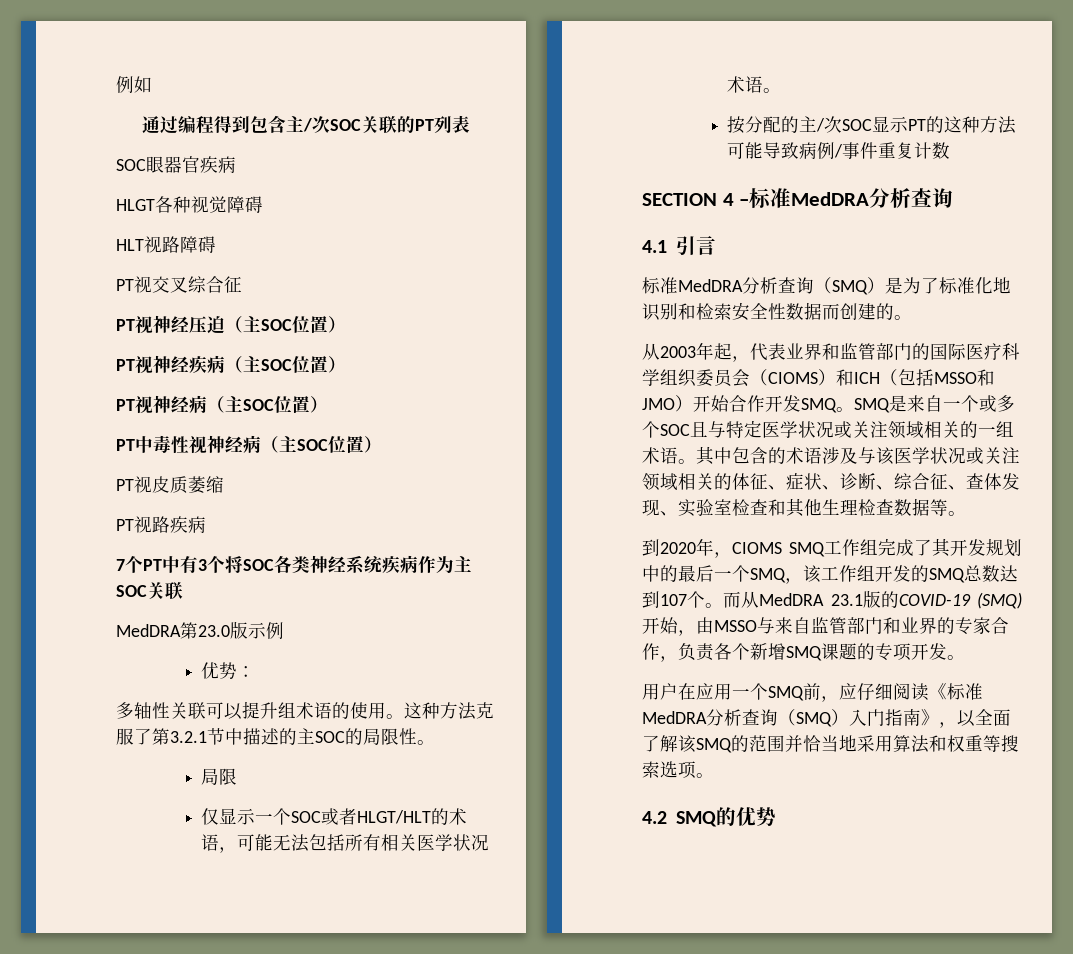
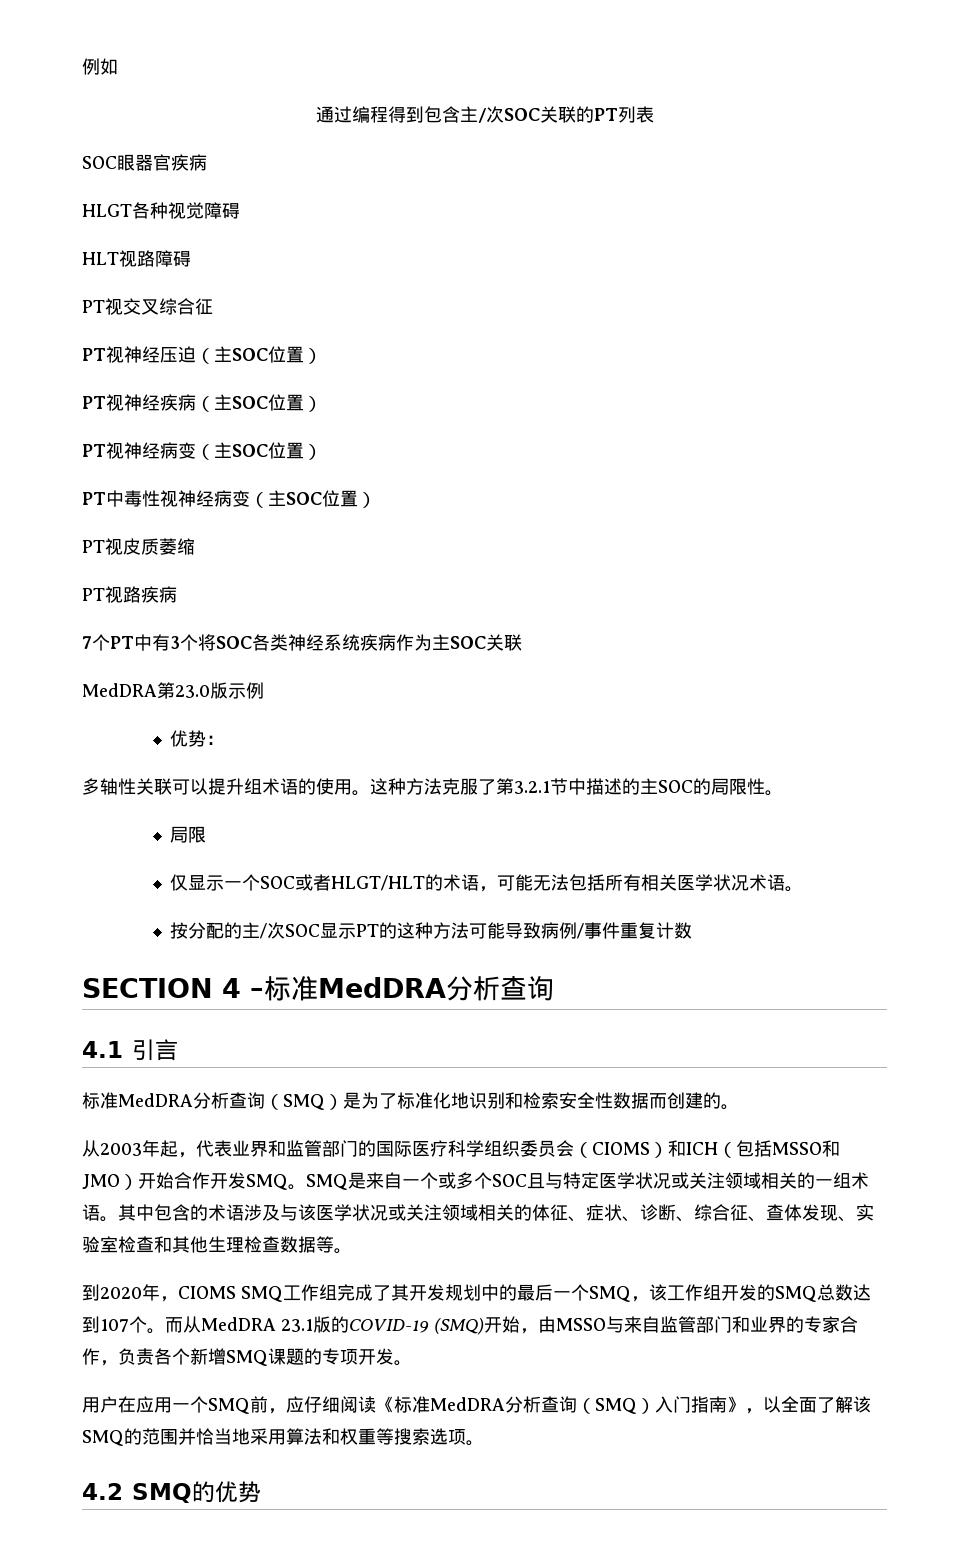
- PT视神经病（主SOC位置）
+ PT视神经病变（主SOC位置）
- PT中毒性视神经病（主SOC位置）
+ PT中毒性视神经病变（主SOC位置）

